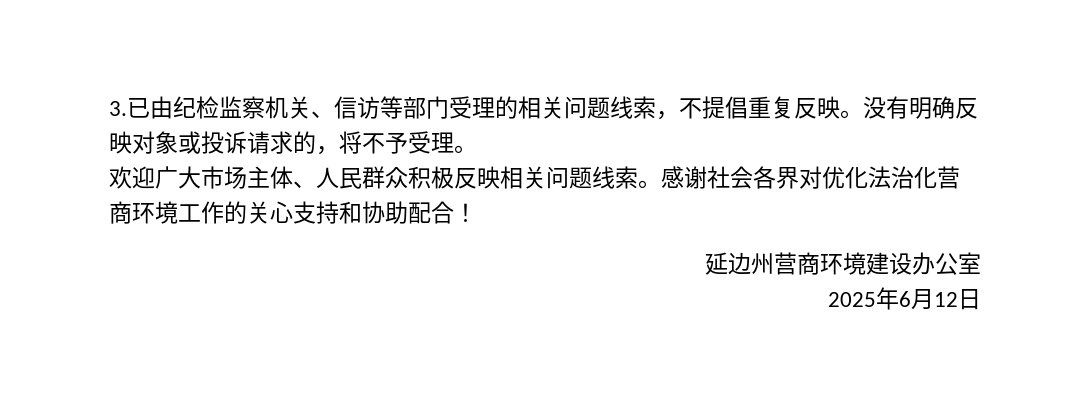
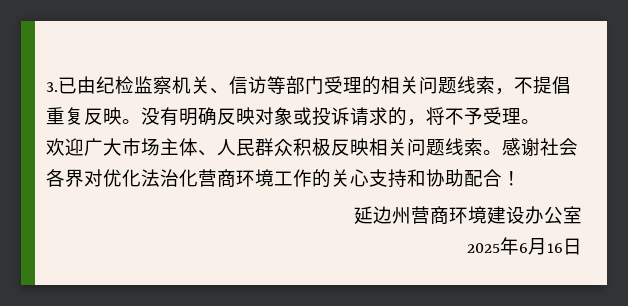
- 2025年6月12日
+ 2025年6月16日

